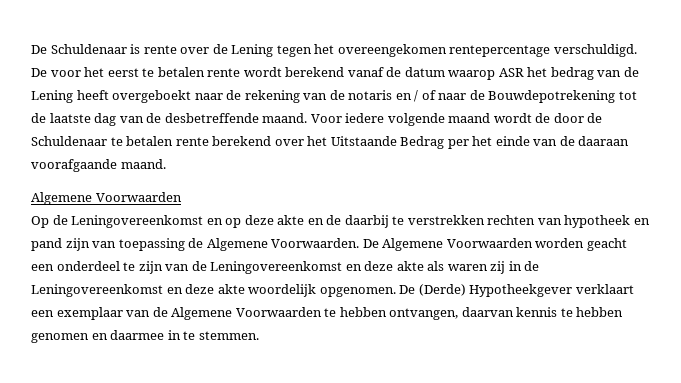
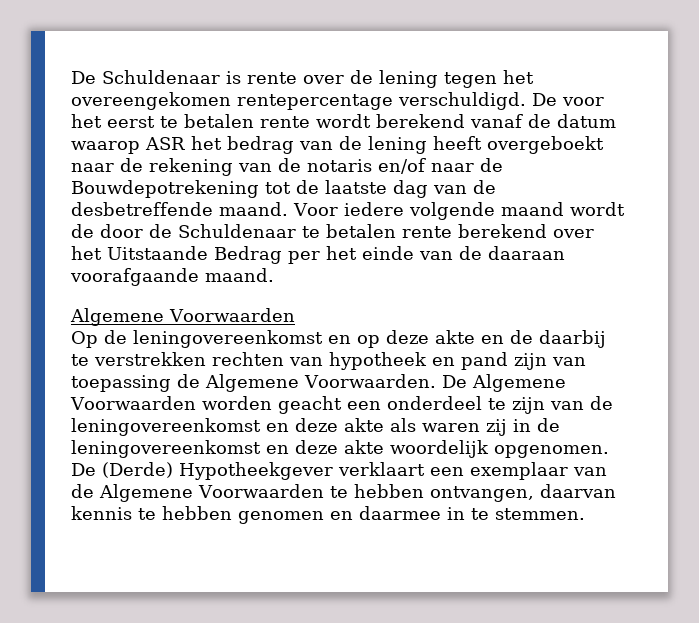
- De Schuldenaar is rente over de Lening tegen het overeengekomen rentepercentage verschuldigd.
+ De Schuldenaar is rente over de lening tegen het overeengekomen rentepercentage verschuldigd.
- De voor het eerst te betalen rente wordt berekend vanaf de datum waarop ASR het bedrag van de Lening heeft overgeboekt naar de rekening van de notaris en / of naar de Bouwdepotrekening tot de laatste dag van de desbetreffende maand.
+ De voor het eerst te betalen rente wordt berekend vanaf de datum waarop ASR het bedrag van de lening heeft overgeboekt naar de rekening van de notaris en/of naar de Bouwdepotrekening tot de laatste dag van de desbetreffende maand.
- Op de Leningovereenkomst en op deze akte en de daarbij te verstrekken rechten van hypotheek en pand zijn van toepassing de Algemene Voorwaarden.
+ Op de leningovereenkomst en op deze akte en de daarbij te verstrekken rechten van hypotheek en pand zijn van toepassing de Algemene Voorwaarden.
- De Algemene Voorwaarden worden geacht een onderdeel te zijn van de Leningovereenkomst en deze akte als waren zij in de Leningovereenkomst en deze akte woordelijk opgenomen.
+ De Algemene Voorwaarden worden geacht een onderdeel te zijn van de leningovereenkomst en deze akte als waren zij in de leningovereenkomst en deze akte woordelijk opgenomen.

